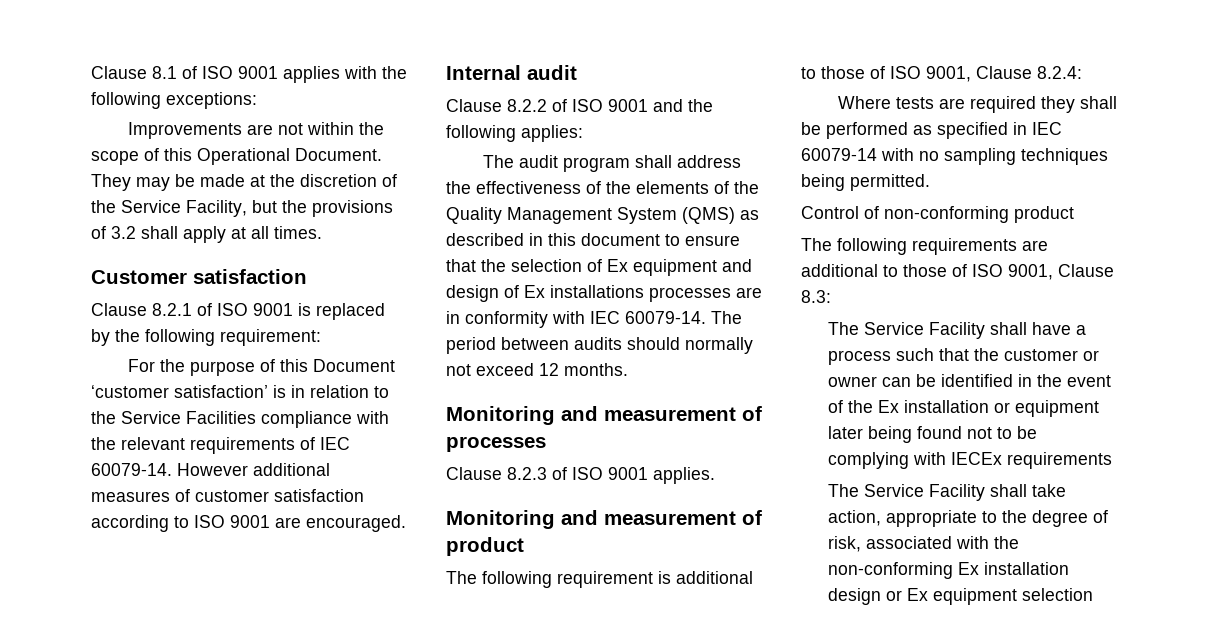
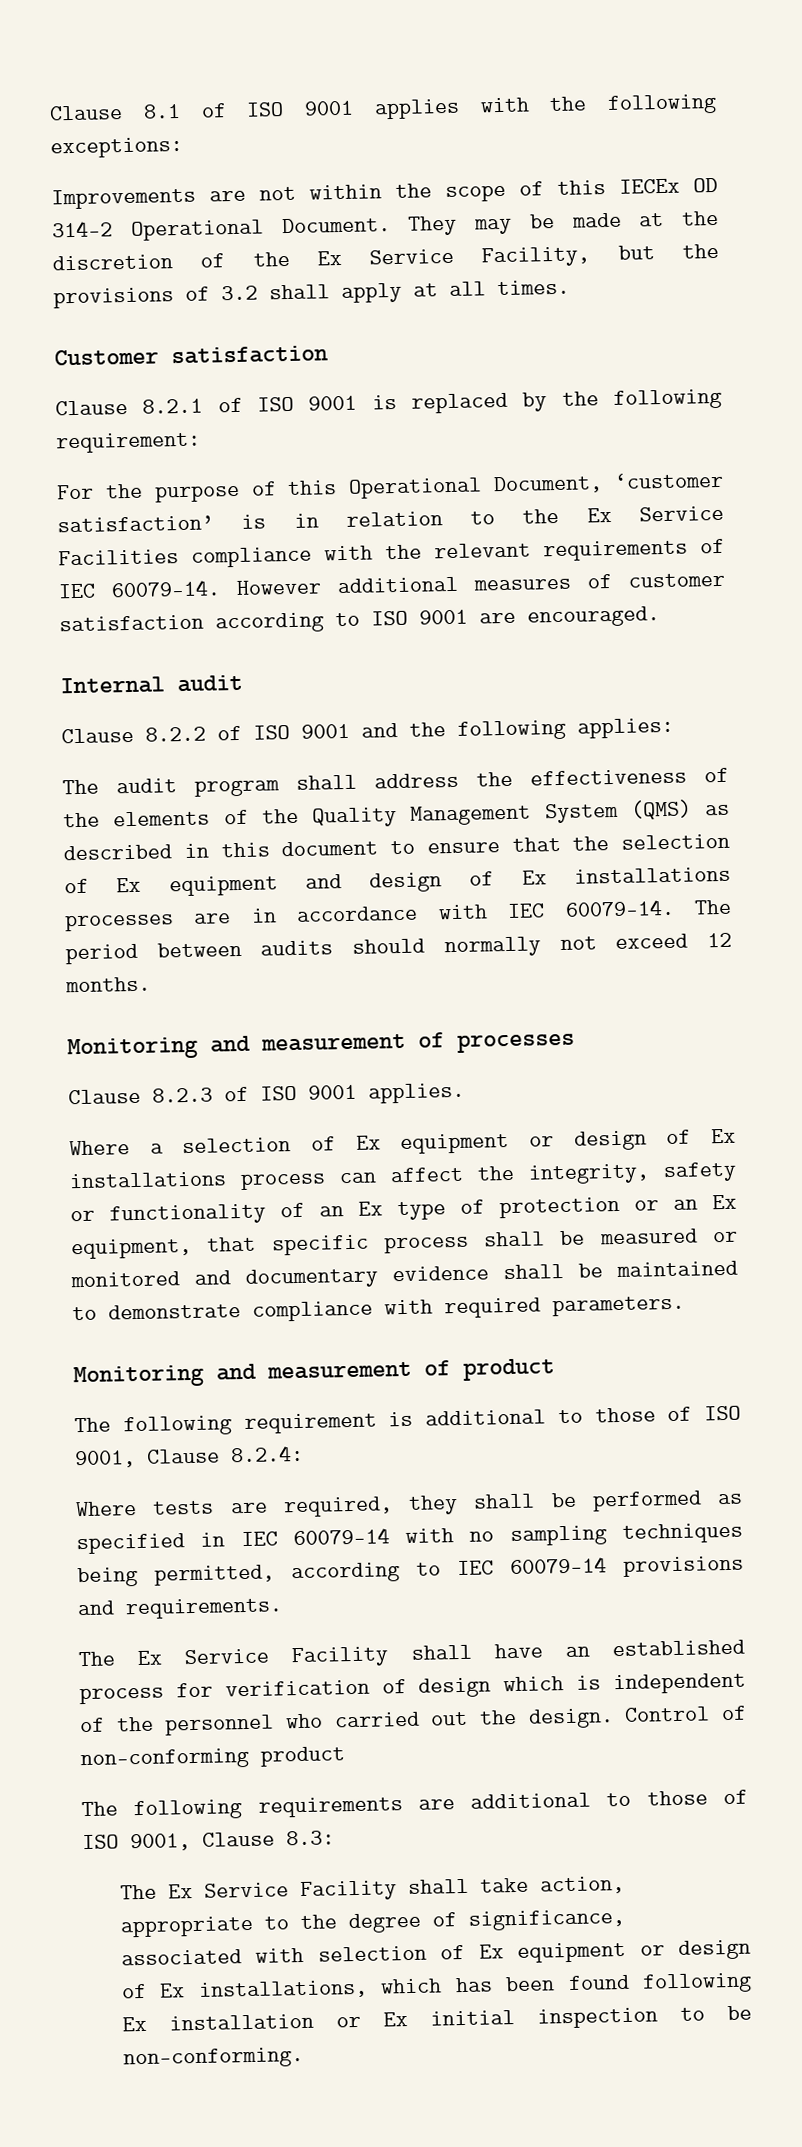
- Improvements are not within the scope of this Operational Document.
+ Improvements are not within the scope of this IECEx OD 314-2 Operational Document.
- They may be made at the discretion of the Service Facility, but the provisions of 3.2 shall apply at all times.
+ They may be made at the discretion of the Ex Service Facility, but the provisions of 3.2 shall apply at all times.
- For the purpose of this Document ‘customer satisfaction’ is in relation to the Service Facilities compliance with the relevant requirements of IEC 60079-14.
+ For the purpose of this Operational Document, ‘customer satisfaction’ is in relation to the Ex Service Facilities compliance with the relevant requirements of IEC 60079-14.
- The audit program shall address the effectiveness of the elements of the Quality Management System (QMS) as described in this document to ensure that the selection of Ex equipment and design of Ex installations processes are in conformity with IEC 60079-14.
+ The audit program shall address the effectiveness of the elements of the Quality Management System (QMS) as described in this document to ensure that the selection of Ex equipment and design of Ex installations processes are in accordance with IEC 60079-14.
+ Where a selection of Ex equipment or design of Ex installations process can affect the integrity, safety or functionality of an Ex type of protection or an Ex equipment, that specific process shall be measured or monitored and documentary evidence shall be maintained to demonstrate compliance with required parameters.
- Where tests are required they shall be performed as specified in IEC 60079-14 with no sampling techniques being permitted.
- Control of non-conforming product
+ Where tests are required, they shall be performed as specified in IEC 60079-14 with no sampling techniques being permitted, according to IEC 60079-14 provisions and requirements.
+ The Ex Service Facility shall have an established process for verification of design which is independent of the personnel who carried out the design. Control of non-conforming product
- The Service Facility shall have a process such that the customer or owner can be identified in the event of the Ex installation or equipment later being found not to be complying with IECEx requirements
- The Service Facility shall take action, appropriate to the degree of risk, associated with the non-conforming Ex installation design or Ex equipment selection
+ The Ex Service Facility shall take action, appropriate to the degree of significance, associated with selection of Ex equipment or design of Ex installations, which has been found following Ex installation or Ex initial inspection to be non-conforming.

